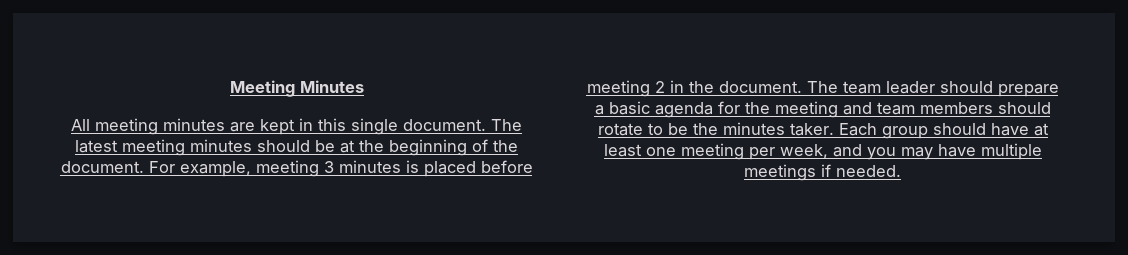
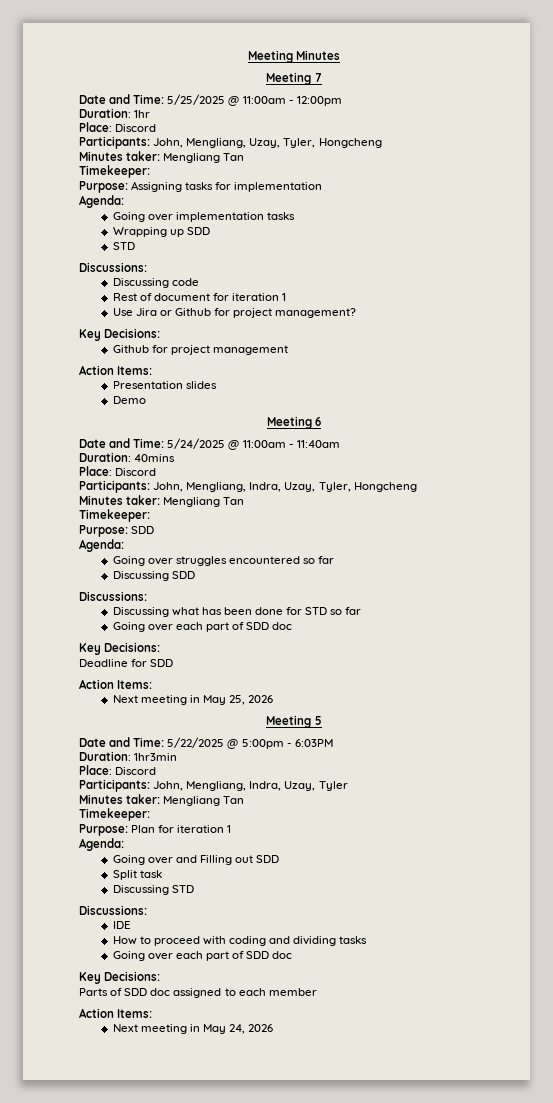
- All meeting minutes are kept in this single document. The latest meeting minutes should be at the beginning of the document. For example, meeting 3 minutes is placed before meeting 2 in the document. The team leader should prepare a basic agenda for the meeting and team members should rotate to be the minutes taker. Each group should have at least one meeting per week, and you may have multiple meetings if needed.
+ Meeting 7
+ Date and Time: 5/25/2025 @ 11:00am - 12:00pm
+ Duration: 1hr
+ Place: Discord
+ Participants: John, Mengliang, Uzay, Tyler, Hongcheng
+ Minutes taker: Mengliang Tan
+ Timekeeper:
+ Purpose: Assigning tasks for implementation
+ Agenda:
+ Going over implementation tasks
+ Wrapping up SDD
+ STD
+ Discussions:
+ Discussing code
+ Rest of document for iteration 1
+ Use Jira or Github for project management?
+ Key Decisions:
+ Github for project management
+ Action Items:
+ Presentation slides
+ Demo
+ Meeting 6
+ Date and Time: 5/24/2025 @ 11:00am - 11:40am
+ Duration: 40mins
+ Place: Discord
+ Participants: John, Mengliang, Indra, Uzay, Tyler, Hongcheng
+ Minutes taker: Mengliang Tan
+ Timekeeper:
+ Purpose: SDD
+ Agenda:
+ Going over struggles encountered so far
+ Discussing SDD
+ Discussions:
+ Discussing what has been done for STD so far
+ Going over each part of SDD doc
+ Key Decisions:
+ Deadline for SDD
+ Action Items:
+ Next meeting in May 25, 2026
+ Meeting 5
+ Date and Time: 5/22/2025 @ 5:00pm - 6:03PM
+ Duration: 1hr3min
+ Place: Discord
+ Participants: John, Mengliang, Indra, Uzay, Tyler
+ Minutes taker: Mengliang Tan
+ Timekeeper:
+ Purpose: Plan for iteration 1
+ Agenda:
+ Going over and Filling out SDD
+ Split task
+ Discussing STD
+ Discussions:
+ IDE
+ How to proceed with coding and dividing tasks
+ Going over each part of SDD doc
+ Key Decisions:
+ Parts of SDD doc assigned to each member
+ Action Items:
+ Next meeting in May 24, 2026

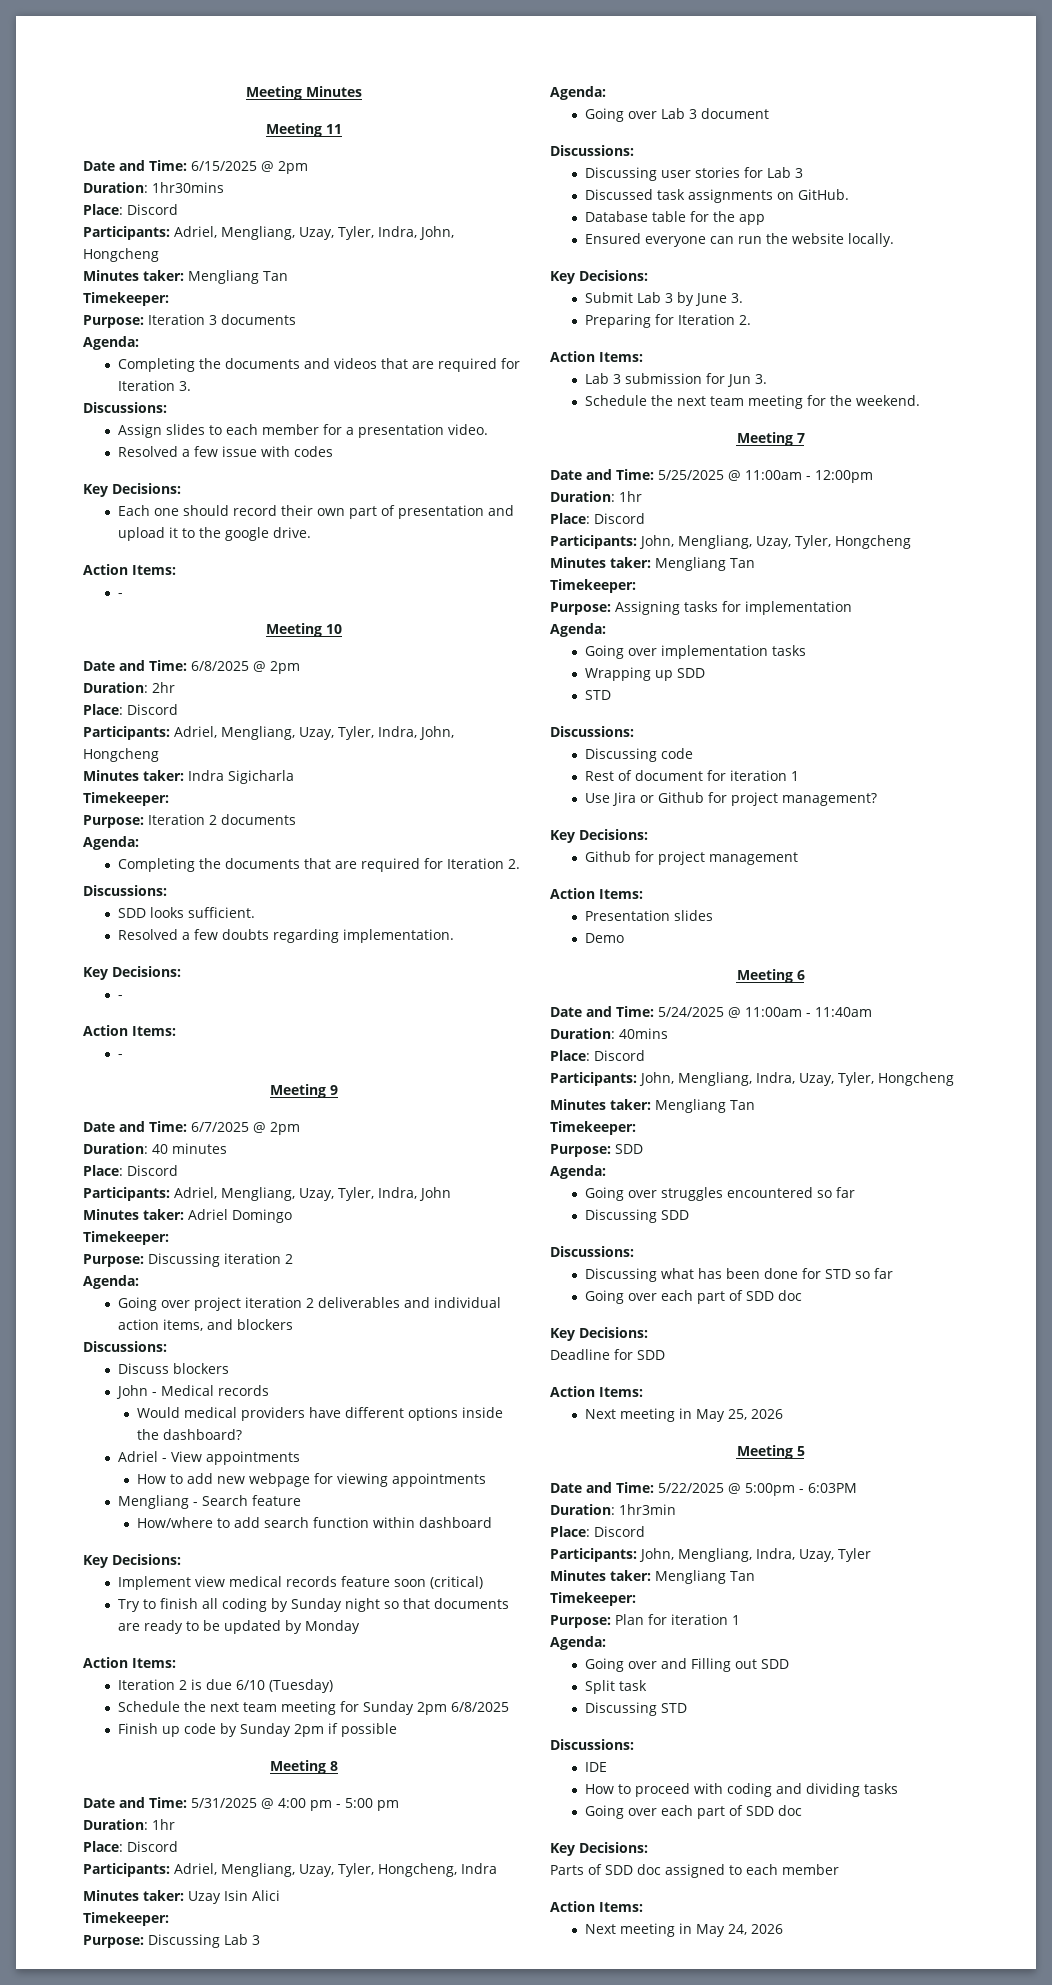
+ Meeting 11
+ Date and Time: 6/15/2025 @ 2pm
+ Duration: 1hr30mins
+ Place: Discord
+ Participants: Adriel, Mengliang, Uzay, Tyler, Indra, John, Hongcheng
+ Minutes taker: Mengliang Tan
+ Timekeeper:
+ Purpose: Iteration 3 documents
+ Agenda:
+ Completing the documents and videos that are required for Iteration 3.
+ Discussions:
+ Assign slides to each member for a presentation video.
+ Resolved a few issue with codes
+ Key Decisions:
+ Each one should record their own part of presentation and upload it to the google drive.
+ Action Items:
+ -
+ Meeting 10
+ Date and Time: 6/8/2025 @ 2pm
+ Duration: 2hr
+ Place: Discord
+ Participants: Adriel, Mengliang, Uzay, Tyler, Indra, John, Hongcheng
+ Minutes taker: Indra Sigicharla
+ Timekeeper:
+ Purpose: Iteration 2 documents
+ Agenda:
+ Completing the documents that are required for Iteration 2.
+ Discussions:
+ SDD looks sufficient.
+ Resolved a few doubts regarding implementation.
+ Key Decisions:
+ -
+ Action Items:
+ -
+ Meeting 9
+ Date and Time: 6/7/2025 @ 2pm
+ Duration: 40 minutes
+ Place: Discord
+ Participants: Adriel, Mengliang, Uzay, Tyler, Indra, John
+ Minutes taker: Adriel Domingo
+ Timekeeper:
+ Purpose: Discussing iteration 2
+ Agenda:
+ Going over project iteration 2 deliverables and individual action items, and blockers
+ Discussions:
+ Discuss blockers
+ John - Medical records
+ Would medical providers have different options inside the dashboard?
+ Adriel - View appointments
+ How to add new webpage for viewing appointments
+ Mengliang - Search feature
+ How/where to add search function within dashboard
+ Key Decisions:
+ Implement view medical records feature soon (critical)
+ Try to finish all coding by Sunday night so that documents are ready to be updated by Monday
+ Action Items:
+ Iteration 2 is due 6/10 (Tuesday)
+ Schedule the next team meeting for Sunday 2pm 6/8/2025
+ Finish up code by Sunday 2pm if possible
+ Meeting 8
+ Date and Time: 5/31/2025 @ 4:00 pm - 5:00 pm
+ Duration: 1hr
+ Place: Discord
+ Participants: Adriel, Mengliang, Uzay, Tyler, Hongcheng, Indra
+ Minutes taker: Uzay Isin Alici
+ Timekeeper:
+ Purpose: Discussing Lab 3
+ Agenda:
+ Going over Lab 3 document
+ Discussions:
+ Discussing user stories for Lab 3
+ Discussed task assignments on GitHub.
+ Database table for the app
+ Ensured everyone can run the website locally.
+ Key Decisions:
+ Submit Lab 3 by June 3.
+ Preparing for Iteration 2.
+ Action Items:
+ Lab 3 submission for Jun 3.
+ Schedule the next team meeting for the weekend.

